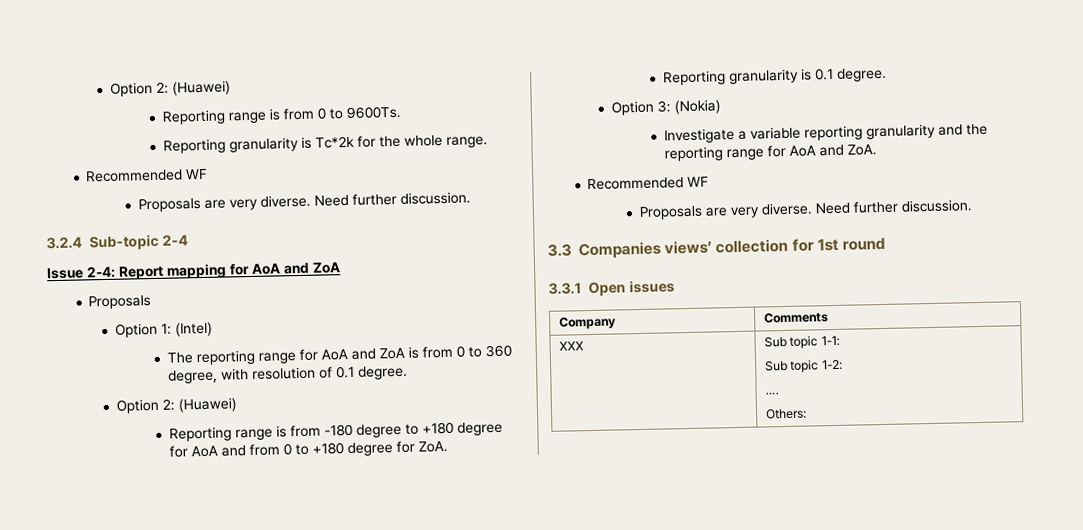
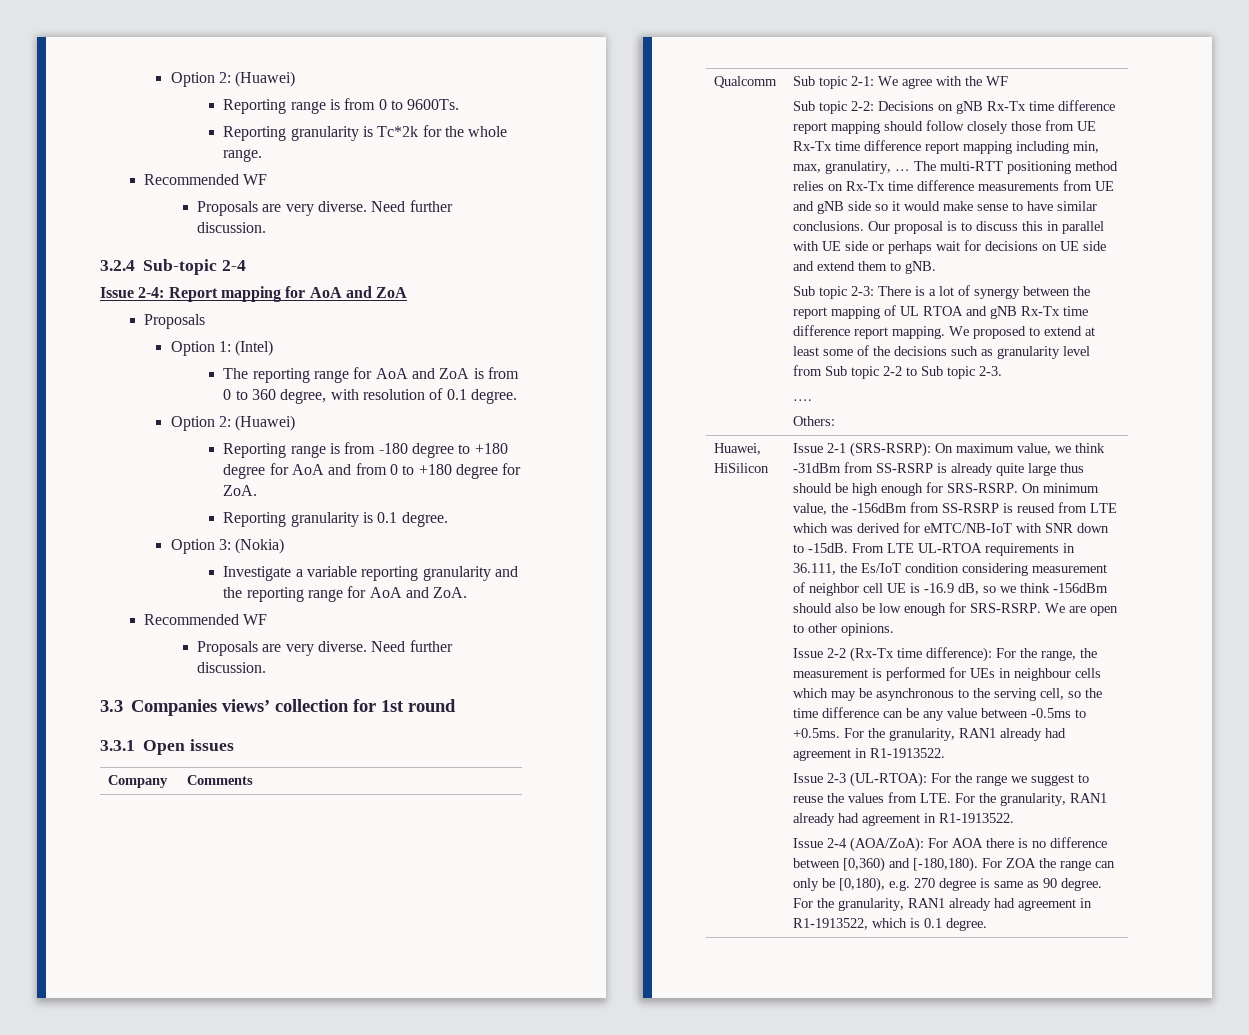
- XXX | Sub topic 1-1:
- Sub topic 1-2:
+ Qualcomm | Sub topic 2-1: We agree with the WF
+ Sub topic 2-2: Decisions on gNB Rx-Tx time difference report mapping should follow closely those from UE Rx-Tx time difference report mapping including min, max, granulatiry, … The multi-RTT positioning method relies on Rx-Tx time difference measurements from UE and gNB side so it would make sense to have similar conclusions. Our proposal is to discuss this in parallel with UE side or perhaps wait for decisions on UE side and extend them to gNB.
+ Sub topic 2-3: There is a lot of synergy between the report mapping of UL RTOA and gNB Rx-Tx time difference report mapping. We proposed to extend at least some of the decisions such as granularity level from Sub topic 2-2 to Sub topic 2-3.
  ….
  Others:
+ Huawei, HiSilicon | Issue 2-1 (SRS-RSRP): On maximum value, we think -31dBm from SS-RSRP is already quite large thus should be high enough for SRS-RSRP. On minimum value, the -156dBm from SS-RSRP is reused from LTE which was derived for eMTC/NB-IoT with SNR down to -15dB. From LTE UL-RTOA requirements in 36.111, the Es/IoT condition considering measurement of neighbor cell UE is -16.9 dB, so we think -156dBm should also be low enough for SRS-RSRP. We are open to other opinions.
+ Issue 2-2 (Rx-Tx time difference): For the range, the measurement is performed for UEs in neighbour cells which may be asynchronous to the serving cell, so the time difference can be any value between -0.5ms to +0.5ms. For the granularity, RAN1 already had agreement in R1-1913522.
+ Issue 2-3 (UL-RTOA): For the range we suggest to reuse the values from LTE. For the granularity, RAN1 already had agreement in R1-1913522.
+ Issue 2-4 (AOA/ZoA): For AOA there is no difference between [0,360) and [-180,180). For ZOA the range can only be [0,180), e.g. 270 degree is same as 90 degree. For the granularity, RAN1 already had agreement in R1-1913522, which is 0.1 degree.

